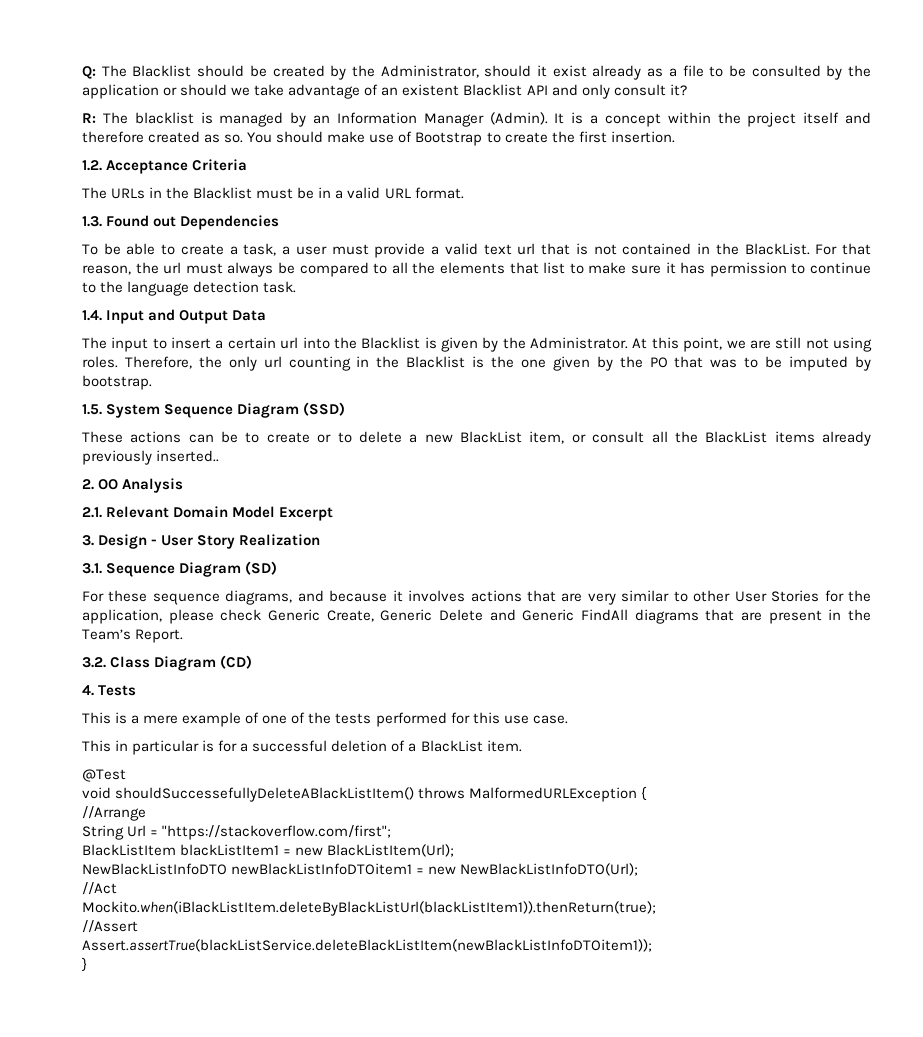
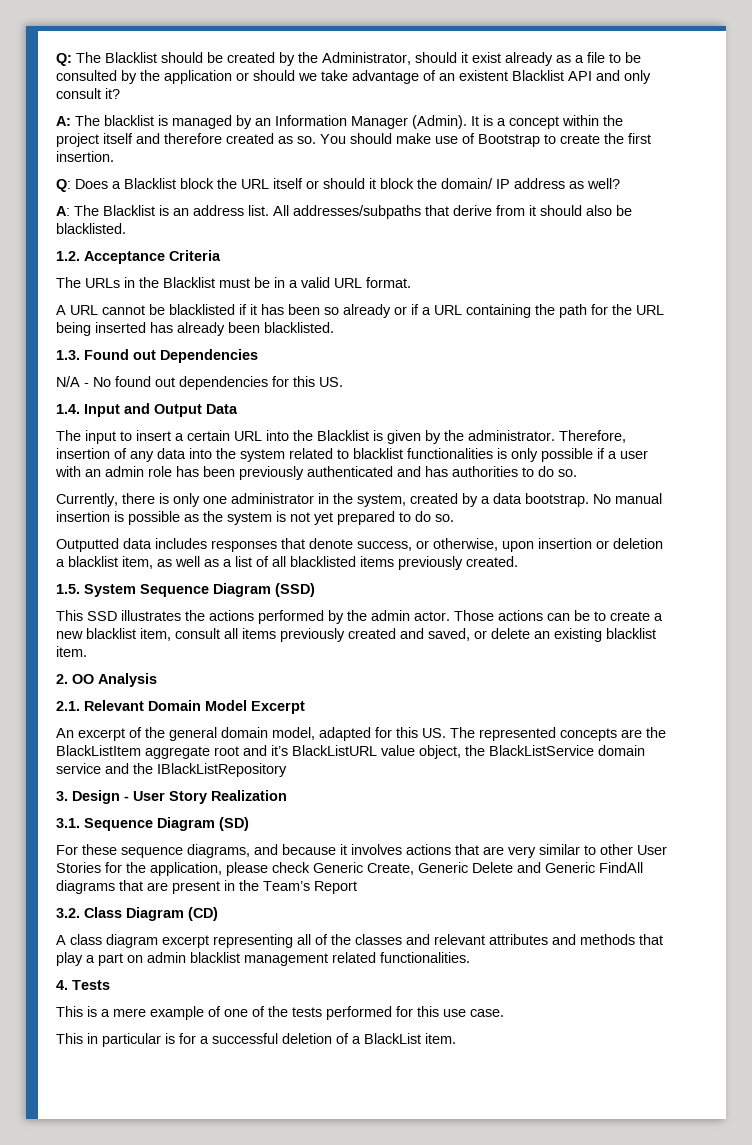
- R: The blacklist is managed by an Information Manager (Admin).
+ A: The blacklist is managed by an Information Manager (Admin).
+ Q: Does a Blacklist block the URL itself or should it block the domain/ IP address as well?
+ A: The Blacklist is an address list. All addresses/subpaths that derive from it should also be blacklisted.
+ A URL cannot be blacklisted if it has been so already or if a URL containing the path for the URL being inserted has already been blacklisted.
  1.3. Found out Dependencies
- To be able to create a task, a user must provide a valid text url that is not contained in the BlackList. For that reason, the url must always be compared to all the elements that list to make sure it has permission to continue to the language detection task.
+ N/A - No found out dependencies for this US.
- The input to insert a certain url into the Blacklist is given by the Administrator. At this point, we are still not using roles. Therefore, the only url counting in the Blacklist is the one given by the PO that was to be imputed by bootstrap.
+ The input to insert a certain URL into the Blacklist is given by the administrator. Therefore, insertion of any data into the system related to blacklist functionalities is only possible if a user with an admin role has been previously authenticated and has authorities to do so.
+ Currently, there is only one administrator in the system, created by a data bootstrap. No manual insertion is possible as the system is not yet prepared to do so.
+ Outputted data includes responses that denote success, or otherwise, upon insertion or deletion a blacklist item, as well as a list of all blacklisted items previously created.
- These actions can be to create or to delete a new BlackList item, or consult all the BlackList items already previously inserted..
+ This SSD illustrates the actions performed by the admin actor. Those actions can be to create a new blacklist item, consult all items previously created and saved, or delete an existing blacklist item.
+ An excerpt of the general domain model, adapted for this US. The represented concepts are the BlackListItem aggregate root and it’s BlackListURL value object, the BlackListService domain service and the IBlackListRepository
- For these sequence diagrams, and because it involves actions that are very similar to other User Stories for the application, please check Generic Create, Generic Delete and Generic FindAll diagrams that are present in the Team’s Report.
+ For these sequence diagrams, and because it involves actions that are very similar to other User Stories for the application, please check Generic Create, Generic Delete and Generic FindAll diagrams that are present in the Team’s Report
+ A class diagram excerpt representing all of the classes and relevant attributes and methods that play a part on admin blacklist management related functionalities.
- @Test
- void shouldSuccessefullyDeleteABlackListItem() throws MalformedURLException {
- //Arrange
- String Url = "https://stackoverflow.com/first";
- BlackListItem blackListItem1 = new BlackListItem(Url);
- NewBlackListInfoDTO newBlackListInfoDTOitem1 = new NewBlackListInfoDTO(Url);
- //Act
- Mockito.when(iBlackListItem.deleteByBlackListUrl(blackListItem1)).thenReturn(true);
- //Assert
- Assert.assertTrue(blackListService.deleteBlackListItem(newBlackListInfoDTOitem1));
- }

